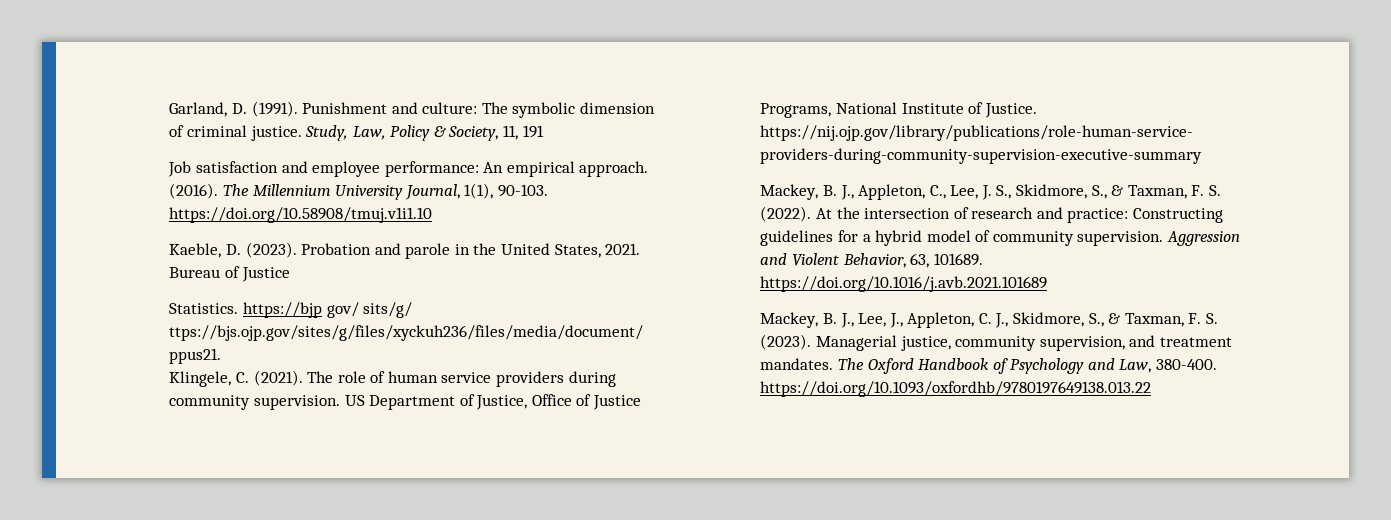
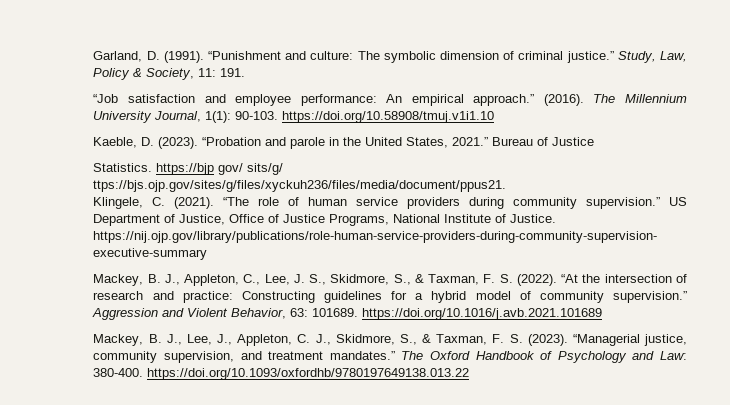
- Punishment and culture: The symbolic dimension of criminal justice.
+ “Punishment and culture: The symbolic dimension of criminal justice.”
- Study, Law, Policy & Society, 11, 191
- Job satisfaction and employee performance: An empirical approach.
+ Study, Law, Policy & Society, 11: 191.
+ “Job satisfaction and employee performance: An empirical approach.”
- The Millennium University Journal, 1(1), 90-103. https://doi.org/10.58908/tmuj.v1i1.10
+ The Millennium University Journal, 1(1): 90-103. https://doi.org/10.58908/tmuj.v1i1.10
- Probation and parole in the United States, 2021.
+ “Probation and parole in the United States, 2021.”
- The role of human service providers during community supervision.
+ “The role of human service providers during community supervision.”
- At the intersection of research and practice: Constructing guidelines for a hybrid model of community supervision.
+ “At the intersection of research and practice: Constructing guidelines for a hybrid model of community supervision.”
- Aggression and Violent Behavior, 63, 101689. https://doi.org/10.1016/j.avb.2021.101689
+ Aggression and Violent Behavior, 63: 101689. https://doi.org/10.1016/j.avb.2021.101689
- Managerial justice, community supervision, and treatment mandates.
+ “Managerial justice, community supervision, and treatment mandates.”
- The Oxford Handbook of Psychology and Law, 380-400. https://doi.org/10.1093/oxfordhb/9780197649138.013.22
+ The Oxford Handbook of Psychology and Law: 380-400. https://doi.org/10.1093/oxfordhb/9780197649138.013.22

